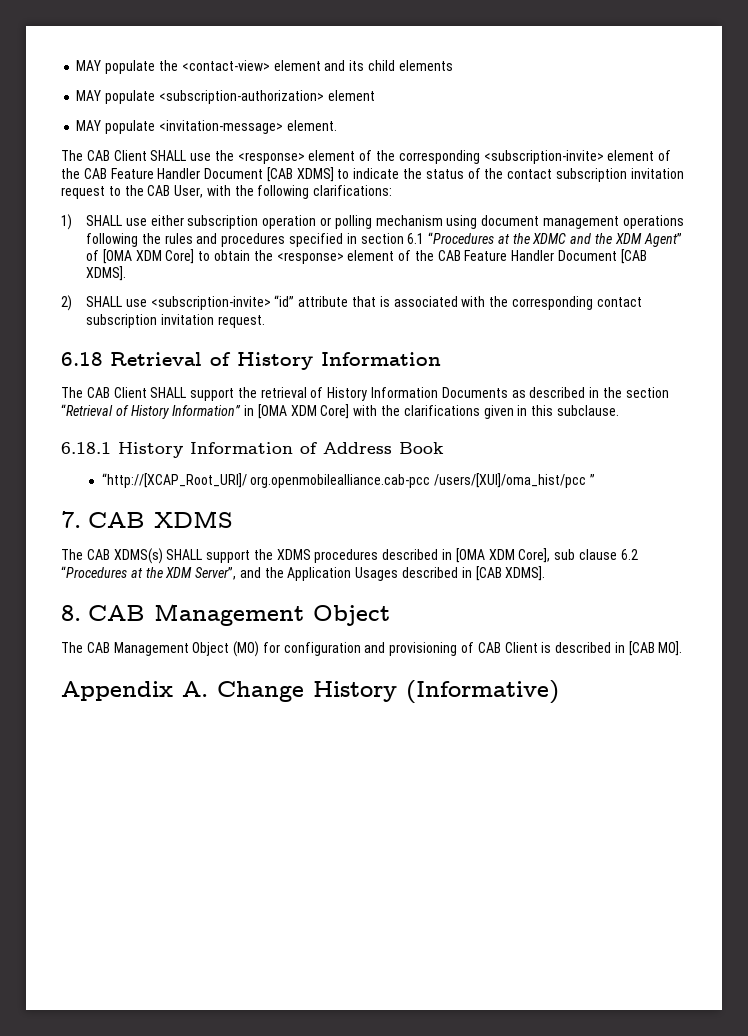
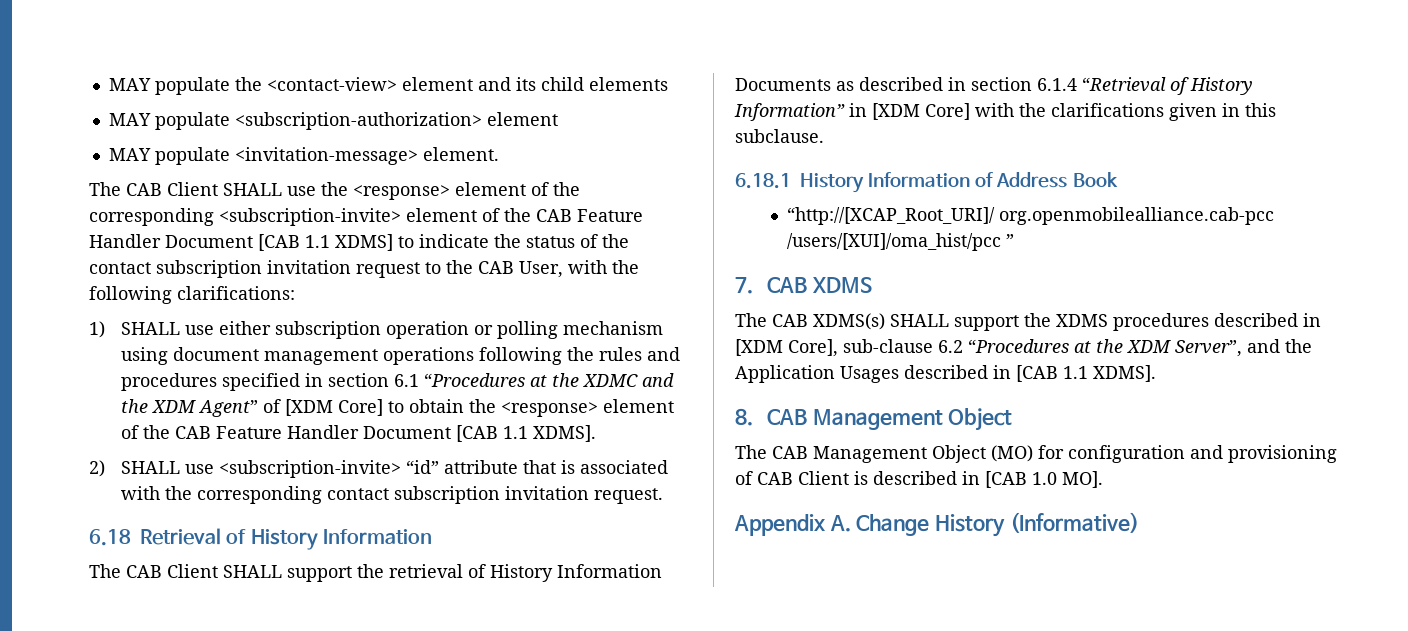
- The CAB Client SHALL use the <response> element of the corresponding <subscription-invite> element of the CAB Feature Handler Document [CAB XDMS] to indicate the status of the contact subscription invitation request to the CAB User, with the following clarifications:
+ The CAB Client SHALL use the <response> element of the corresponding <subscription-invite> element of the CAB Feature Handler Document [CAB 1.1 XDMS] to indicate the status of the contact subscription invitation request to the CAB User, with the following clarifications:
- 1) SHALL use either subscription operation or polling mechanism using document management operations following the rules and procedures specified in section 6.1 “Procedures at the XDMC and the XDM Agent” of [OMA XDM Core] to obtain the <response> element of the CAB Feature Handler Document [CAB XDMS].
+ 1) SHALL use either subscription operation or polling mechanism using document management operations following the rules and procedures specified in section 6.1 “Procedures at the XDMC and the XDM Agent” of [XDM Core] to obtain the <response> element of the CAB Feature Handler Document [CAB 1.1 XDMS].
- The CAB Client SHALL support the retrieval of History Information Documents as described in the section “Retrieval of History Information” in [OMA XDM Core] with the clarifications given in this subclause.
+ The CAB Client SHALL support the retrieval of History Information Documents as described in section 6.1.4 “Retrieval of History Information” in [XDM Core] with the clarifications given in this subclause.
- The CAB XDMS(s) SHALL support the XDMS procedures described in [OMA XDM Core], sub clause 6.2 “Procedures at the XDM Server”, and the Application Usages described in [CAB XDMS].
+ The CAB XDMS(s) SHALL support the XDMS procedures described in [XDM Core], sub-clause 6.2 “Procedures at the XDM Server”, and the Application Usages described in [CAB 1.1 XDMS].
- The CAB Management Object (MO) for configuration and provisioning of CAB Client is described in [CAB MO].
+ The CAB Management Object (MO) for configuration and provisioning of CAB Client is described in [CAB 1.0 MO].

